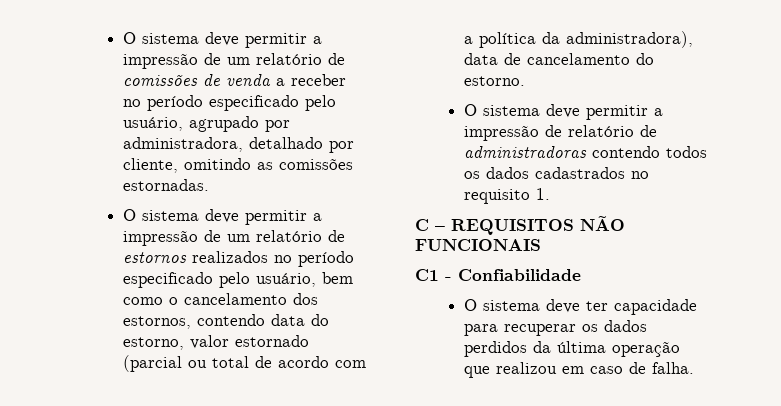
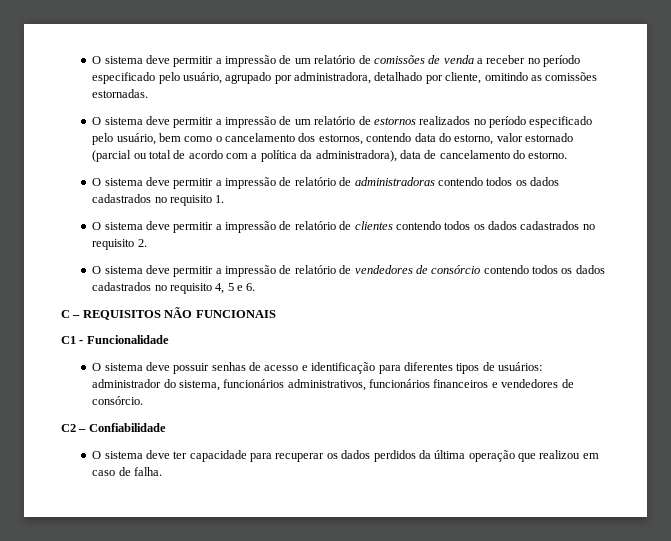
+ O sistema deve permitir a impressão de relatório de clientes contendo todos os dados cadastrados no requisito 2.
+ O sistema deve permitir a impressão de relatório de vendedores de consórcio contendo todos os dados cadastrados no requisito 4, 5 e 6.
- C1 - Confiabilidade
+ C1 - Funcionalidade
+ O sistema deve possuir senhas de acesso e identificação para diferentes tipos de usuários: administrador do sistema, funcionários administrativos, funcionários financeiros e vendedores de consórcio.
+ C2 – Confiabilidade

